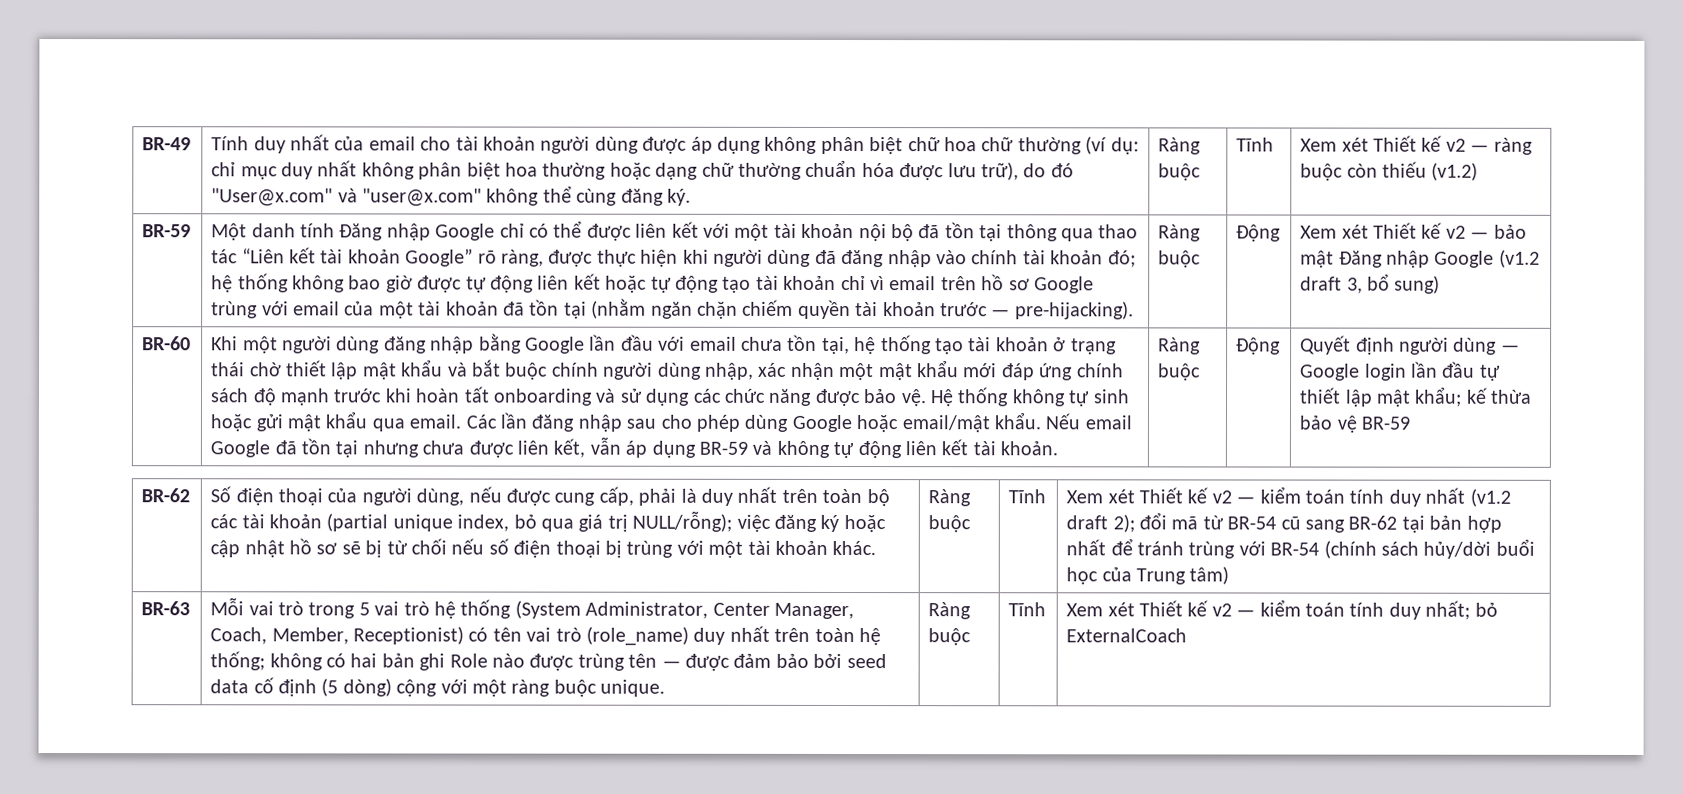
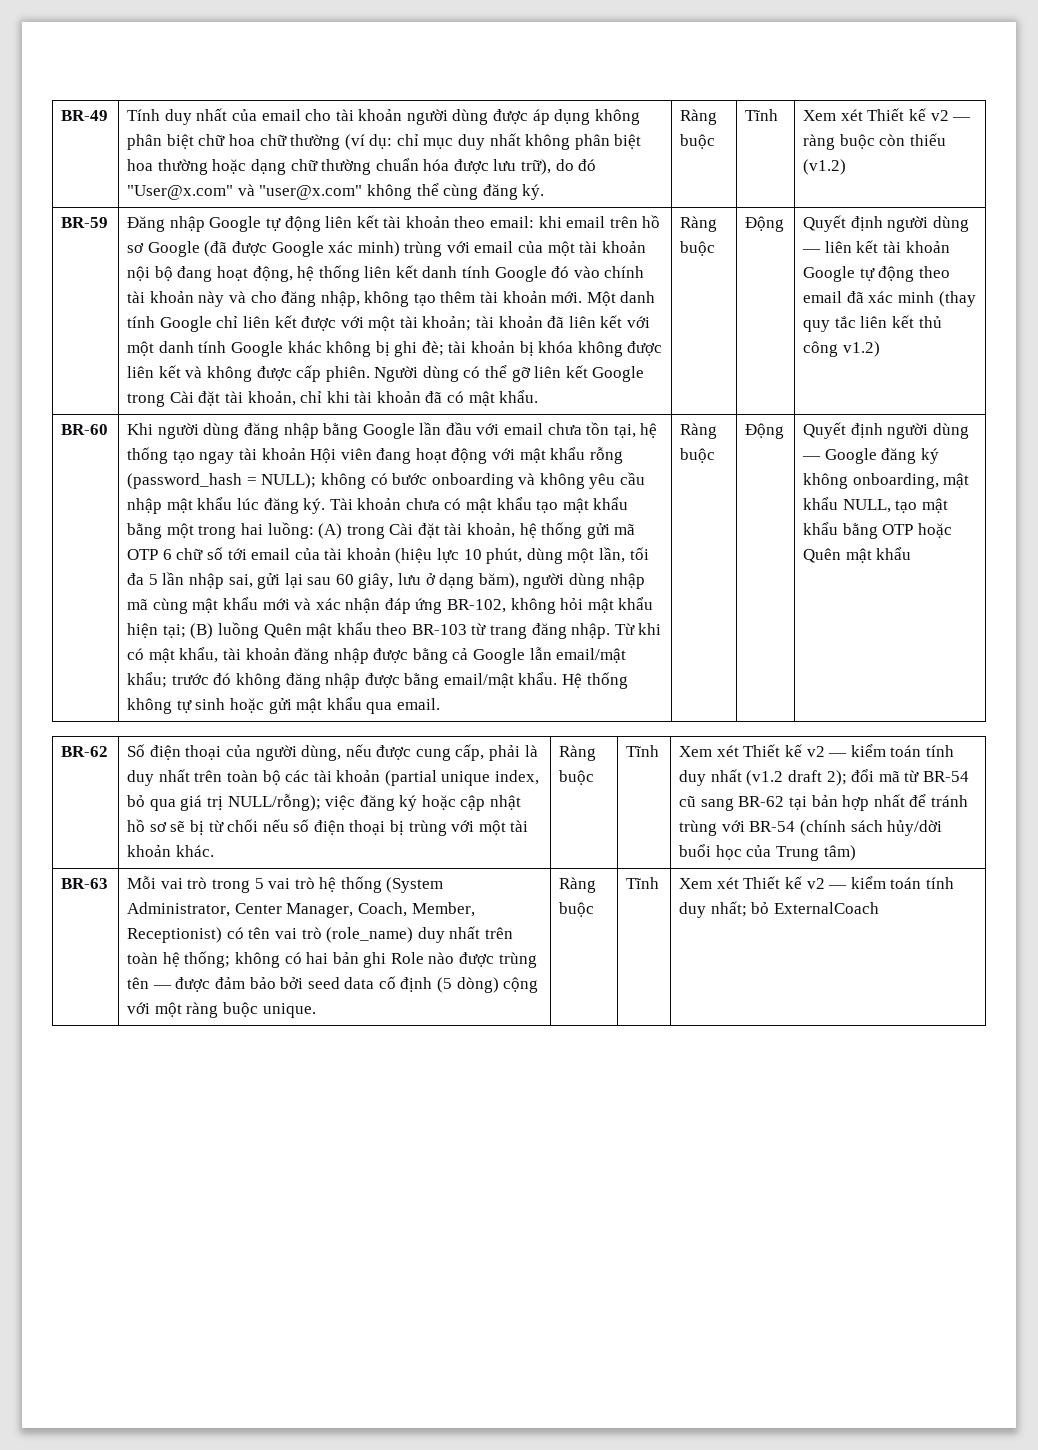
- Một danh tính Đăng nhập Google chỉ có thể được liên kết với một tài khoản nội bộ đã tồn tại thông qua thao tác “Liên kết tài khoản Google” rõ ràng, được thực hiện khi người dùng đã đăng nhập vào chính tài khoản đó; hệ thống không bao giờ được tự động liên kết hoặc tự động tạo tài khoản chỉ vì email trên hồ sơ Google trùng với email của một tài khoản đã tồn tại (nhằm ngăn chặn chiếm quyền tài khoản trước — pre-hijacking). | Ràng buộc | Động | Xem xét Thiết kế v2 — bảo mật Đăng nhập Google (v1.2 draft 3, bổ sung)
+ Đăng nhập Google tự động liên kết tài khoản theo email: khi email trên hồ sơ Google (đã được Google xác minh) trùng với email của một tài khoản nội bộ đang hoạt động, hệ thống liên kết danh tính Google đó vào chính tài khoản này và cho đăng nhập, không tạo thêm tài khoản mới. Một danh tính Google chỉ liên kết được với một tài khoản; tài khoản đã liên kết với một danh tính Google khác không bị ghi đè; tài khoản bị khóa không được liên kết và không được cấp phiên. Người dùng có thể gỡ liên kết Google trong Cài đặt tài khoản, chỉ khi tài khoản đã có mật khẩu. | Ràng buộc | Động | Quyết định người dùng — liên kết tài khoản Google tự động theo email đã xác minh (thay quy tắc liên kết thủ công v1.2)
- Khi một người dùng đăng nhập bằng Google lần đầu với email chưa tồn tại, hệ thống tạo tài khoản ở trạng thái chờ thiết lập mật khẩu và bắt buộc chính người dùng nhập, xác nhận một mật khẩu mới đáp ứng chính sách độ mạnh trước khi hoàn tất onboarding và sử dụng các chức năng được bảo vệ.
+ Khi người dùng đăng nhập bằng Google lần đầu với email chưa tồn tại, hệ thống tạo ngay tài khoản Hội viên đang hoạt động với mật khẩu rỗng (password_hash = NULL); không có bước onboarding và không yêu cầu nhập mật khẩu lúc đăng ký. Tài khoản chưa có mật khẩu tạo mật khẩu bằng một trong hai luồng: (A) trong Cài đặt tài khoản, hệ thống gửi mã OTP 6 chữ số tới email của tài khoản (hiệu lực 10 phút, dùng một lần, tối đa 5 lần nhập sai, gửi lại sau 60 giây, lưu ở dạng băm), người dùng nhập mã cùng mật khẩu mới và xác nhận đáp ứng BR-102, không hỏi mật khẩu hiện tại; (B) luồng Quên mật khẩu theo BR-103 từ trang đăng nhập. Từ khi có mật khẩu, tài khoản đăng nhập được bằng cả Google lẫn email/mật khẩu; trước đó không đăng nhập được bằng email/mật khẩu.
- Các lần đăng nhập sau cho phép dùng Google hoặc email/mật khẩu. Nếu email Google đã tồn tại nhưng chưa được liên kết, vẫn áp dụng BR-59 và không tự động liên kết tài khoản.
- Quyết định người dùng — Google login lần đầu tự thiết lập mật khẩu; kế thừa bảo vệ BR-59
+ Quyết định người dùng — Google đăng ký không onboarding, mật khẩu NULL, tạo mật khẩu bằng OTP hoặc Quên mật khẩu

